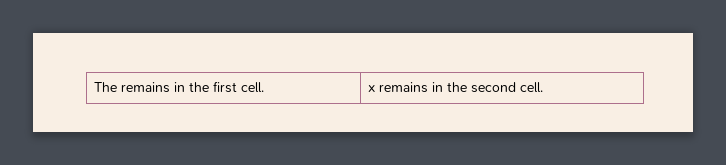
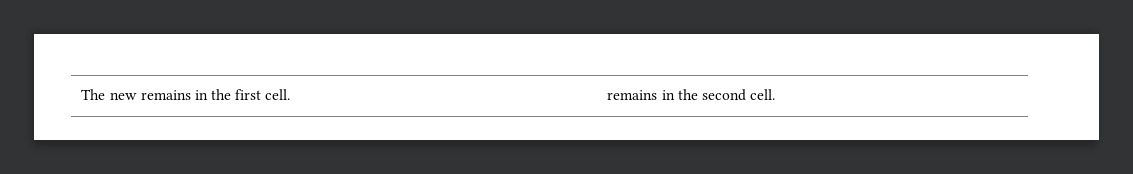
- The remains in the first cell. | x remains in the second cell.
+ The new remains in the first cell. | remains in the second cell.

